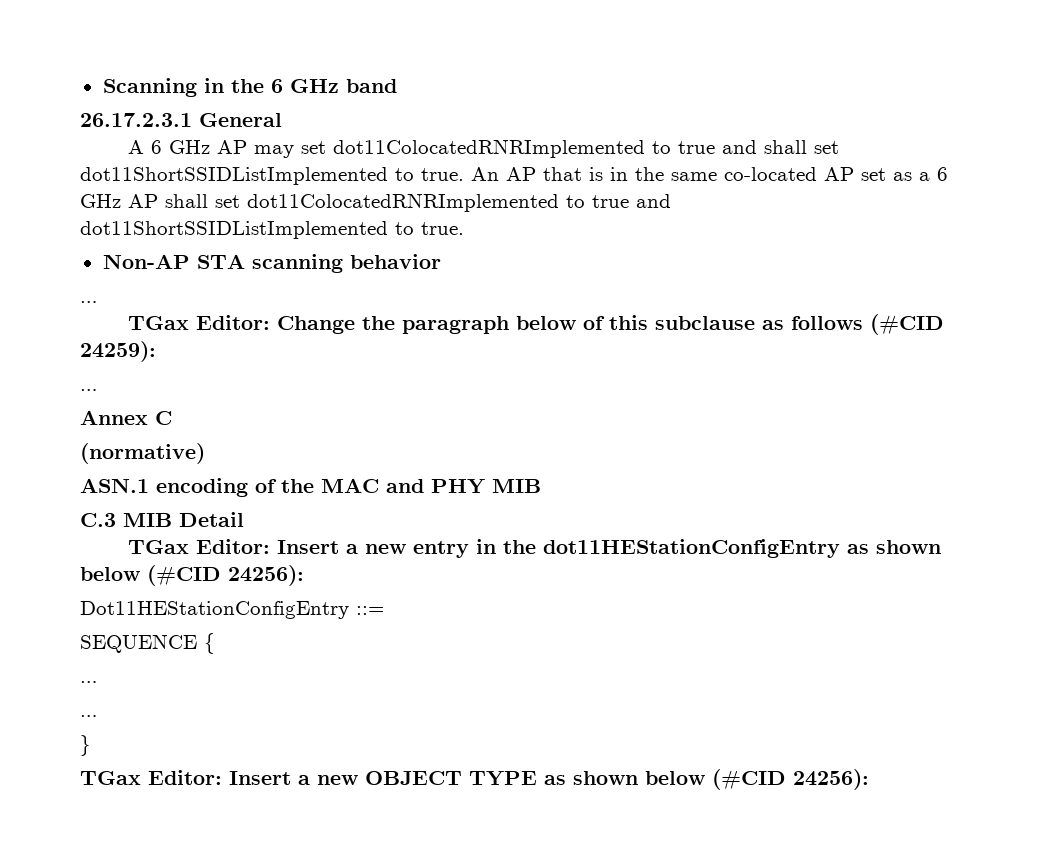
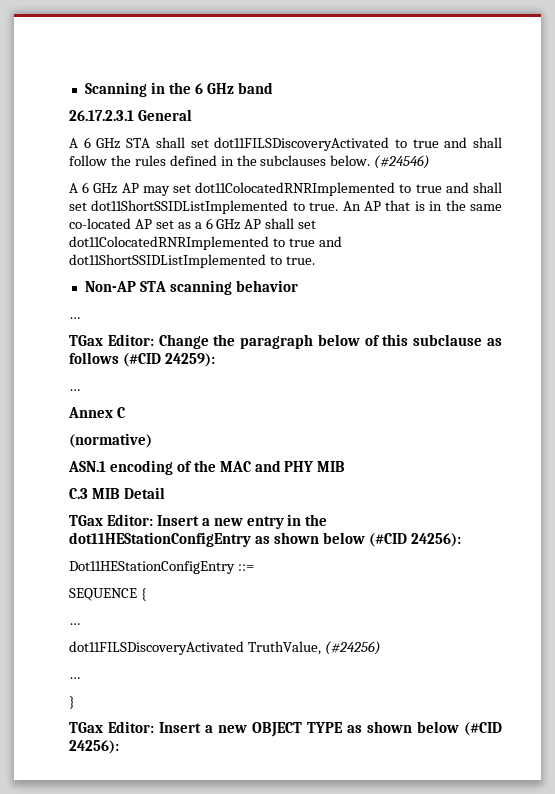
+ A 6 GHz STA shall set dot11FILSDiscoveryActivated to true and shall follow the rules defined in the subclauses below. (#24546)
+ dot11FILSDiscoveryActivated TruthValue, (#24256)

